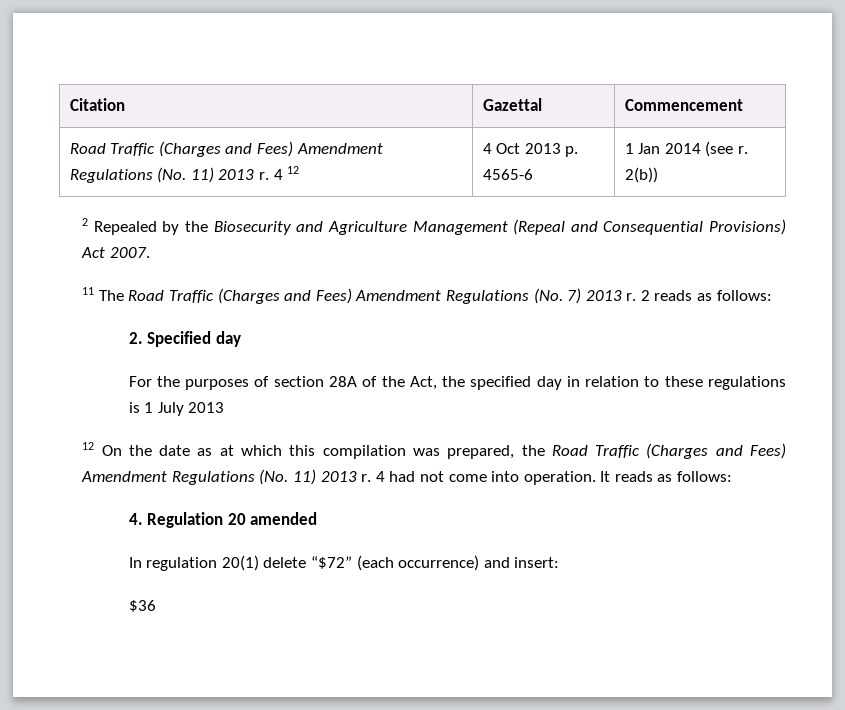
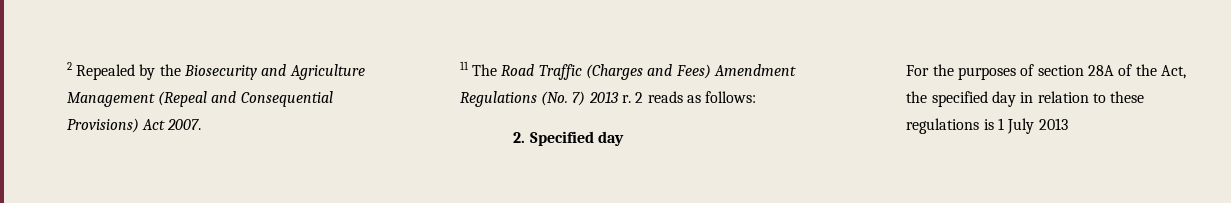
- Citation | Gazettal | Commencement
- Road Traffic (Charges and Fees) Amendment Regulations (No. 11) 2013 r. 4 12 | 4 Oct 2013 p. 4565-6 | 1 Jan 2014 (see r. 2(b))
- 12 On the date as at which this compilation was prepared, the Road Traffic (Charges and Fees) Amendment Regulations (No. 11) 2013 r. 4 had not come into operation. It reads as follows:
- 4. Regulation 20 amended
- In regulation 20(1) delete “$72” (each occurrence) and insert:
- $36

